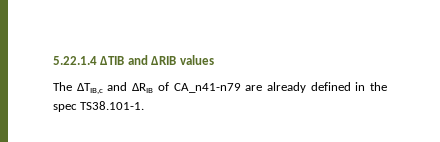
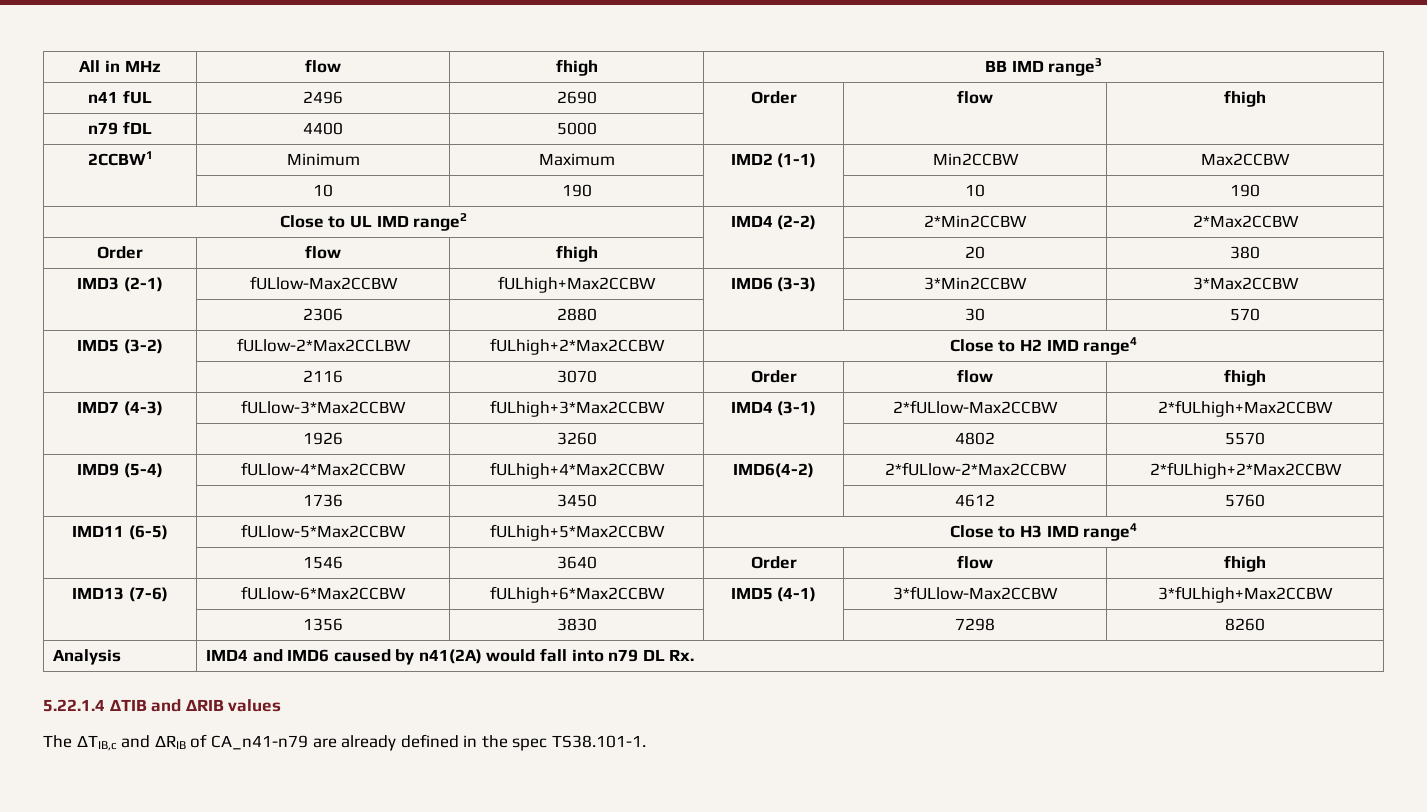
+ All in MHz | flow | fhigh | BB IMD range3
+ n41 fUL | 2496 | 2690 | Order | flow | fhigh
+ n79 fDL | 4400 | 5000 | | |
+ 2CCBW1 | Minimum | Maximum | IMD2 (1-1) | Min2CCBW | Max2CCBW
+ | 10 | 190 | | 10 | 190
+ Close to UL IMD range2 | IMD4 (2-2) | 2*Min2CCBW | 2*Max2CCBW
+ Order | flow | fhigh | | 20 | 380
+ IMD3 (2-1) | fULlow-Max2CCBW | fULhigh+Max2CCBW | IMD6 (3-3) | 3*Min2CCBW | 3*Max2CCBW
+ | 2306 | 2880 | | 30 | 570
+ IMD5 (3-2) | fULlow-2*Max2CCLBW | fULhigh+2*Max2CCBW | Close to H2 IMD range4
+ | 2116 | 3070 | Order | flow | fhigh
+ IMD7 (4-3) | fULlow-3*Max2CCBW | fULhigh+3*Max2CCBW | IMD4 (3-1) | 2*fULlow-Max2CCBW | 2*fULhigh+Max2CCBW
+ | 1926 | 3260 | | 4802 | 5570
+ IMD9 (5-4) | fULlow-4*Max2CCBW | fULhigh+4*Max2CCBW | IMD6(4-2) | 2*fULlow-2*Max2CCBW | 2*fULhigh+2*Max2CCBW
+ | 1736 | 3450 | | 4612 | 5760
+ IMD11 (6-5) | fULlow-5*Max2CCBW | fULhigh+5*Max2CCBW | Close to H3 IMD range4
+ | 1546 | 3640 | Order | flow | fhigh
+ IMD13 (7-6) | fULlow-6*Max2CCBW | fULhigh+6*Max2CCBW | IMD5 (4-1) | 3*fULlow-Max2CCBW | 3*fULhigh+Max2CCBW
+ | 1356 | 3830 | | 7298 | 8260
+ Analysis | IMD4 and IMD6 caused by n41(2A) would fall into n79 DL Rx.

